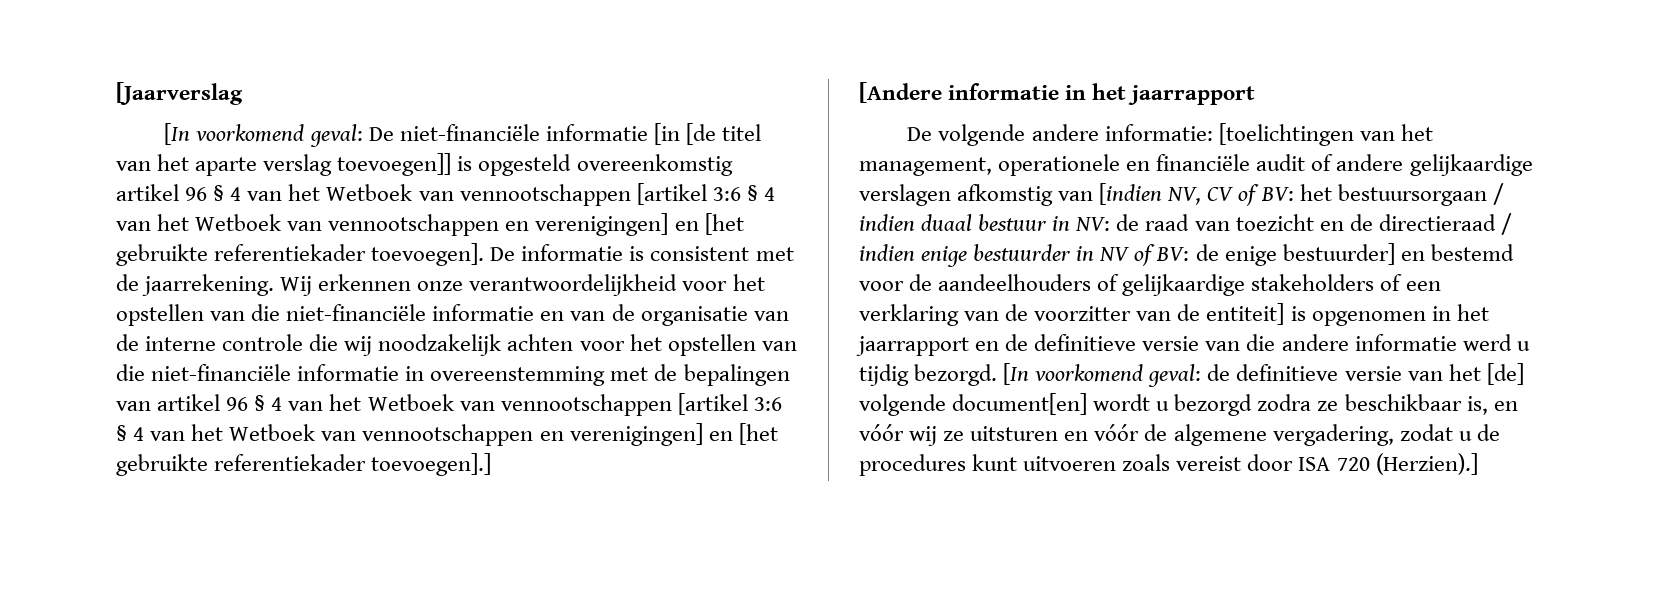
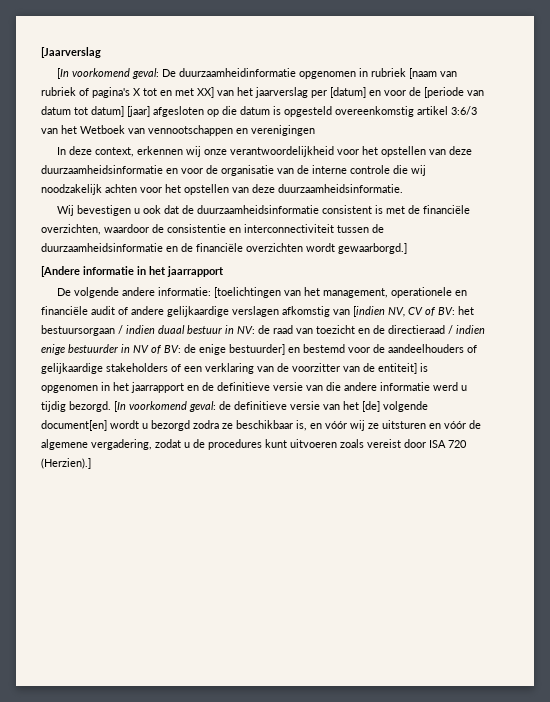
- [In voorkomend geval: De niet-financiële informatie [in [de titel van het aparte verslag toevoegen]] is opgesteld overeenkomstig artikel 96 § 4 van het Wetboek van vennootschappen [artikel 3:6 § 4 van het Wetboek van vennootschappen en verenigingen] en [het gebruikte referentiekader toevoegen]. De informatie is consistent met de jaarrekening. Wij erkennen onze verantwoordelijkheid voor het opstellen van die niet-financiële informatie en van de organisatie van de interne controle die wij noodzakelijk achten voor het opstellen van die niet-financiële informatie in overeenstemming met de bepalingen van artikel 96 § 4 van het Wetboek van vennootschappen [artikel 3:6 § 4 van het Wetboek van vennootschappen en verenigingen] en [het gebruikte referentiekader toevoegen].]
+ [In voorkomend geval: De duurzaamheidinformatie opgenomen in rubriek [naam van rubriek of pagina's X tot en met XX] van het jaarverslag per [datum] en voor de [periode van datum tot datum] [jaar] afgesloten op die datum is opgesteld overeenkomstig artikel 3:6/3 van het Wetboek van vennootschappen en verenigingen
+ In deze context, erkennen wij onze verantwoordelijkheid voor het opstellen van deze duurzaamheidsinformatie en voor de organisatie van de interne controle die wij noodzakelijk achten voor het opstellen van deze duurzaamheidsinformatie.
+ Wij bevestigen u ook dat de duurzaamheidsinformatie consistent is met de financiële overzichten, waardoor de consistentie en interconnectiviteit tussen de duurzaamheidsinformatie en de financiële overzichten wordt gewaarborgd.]

